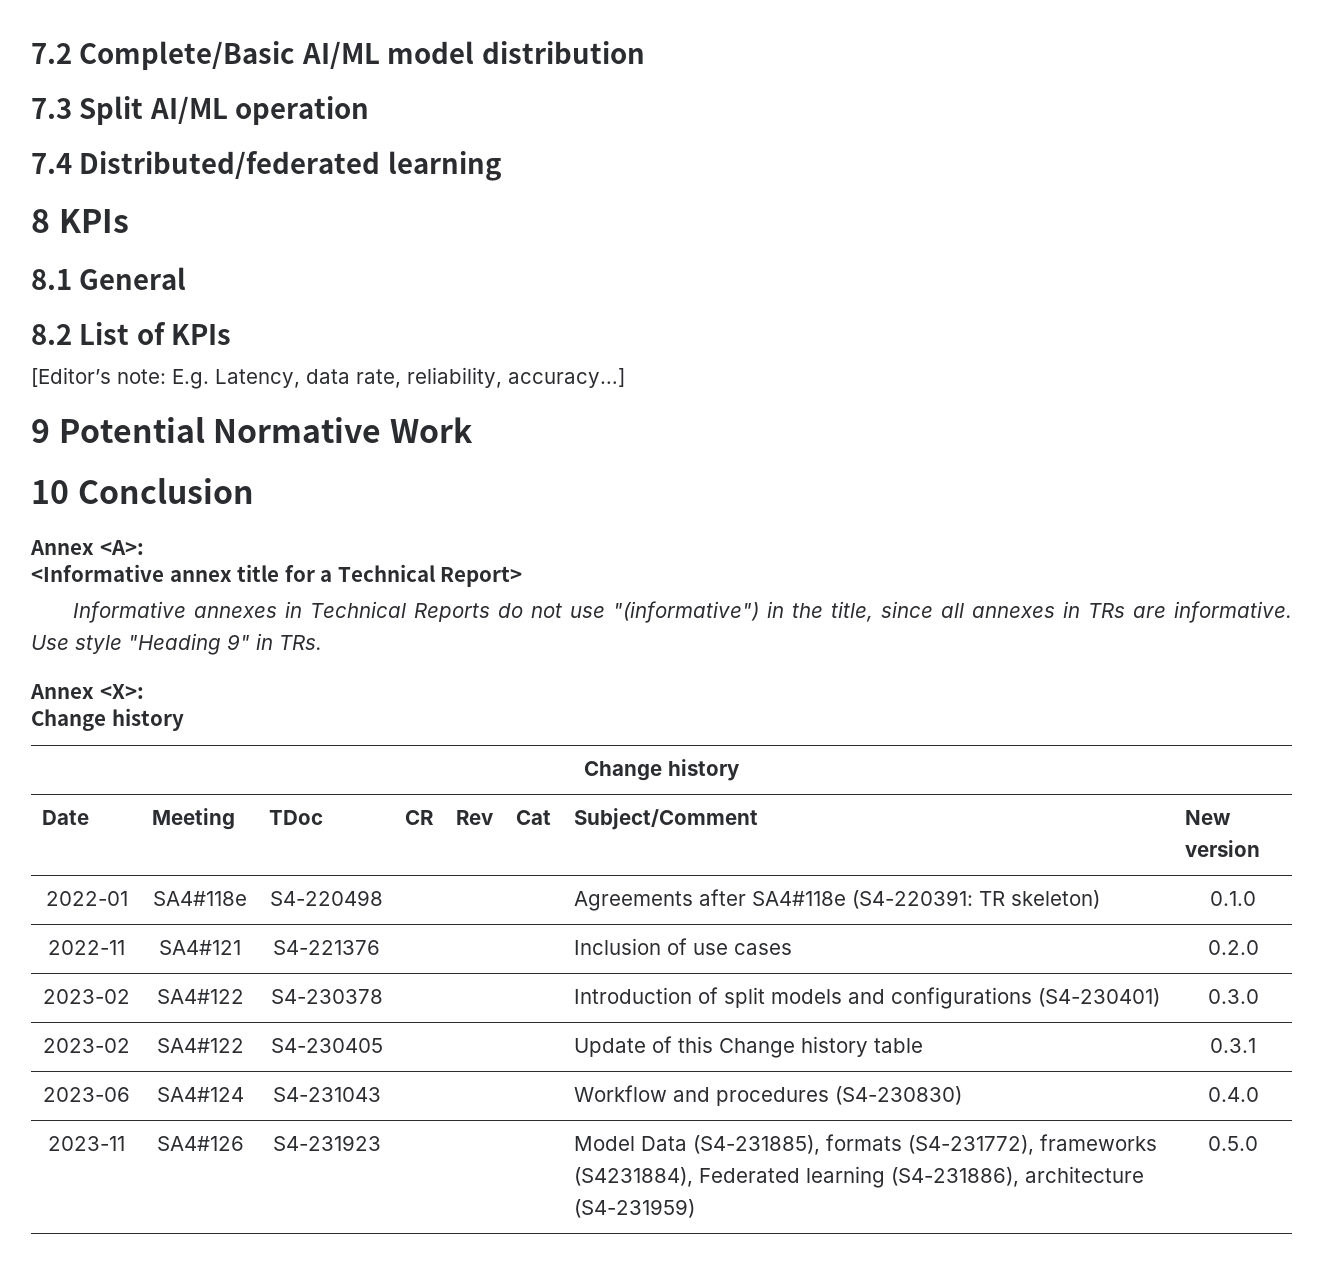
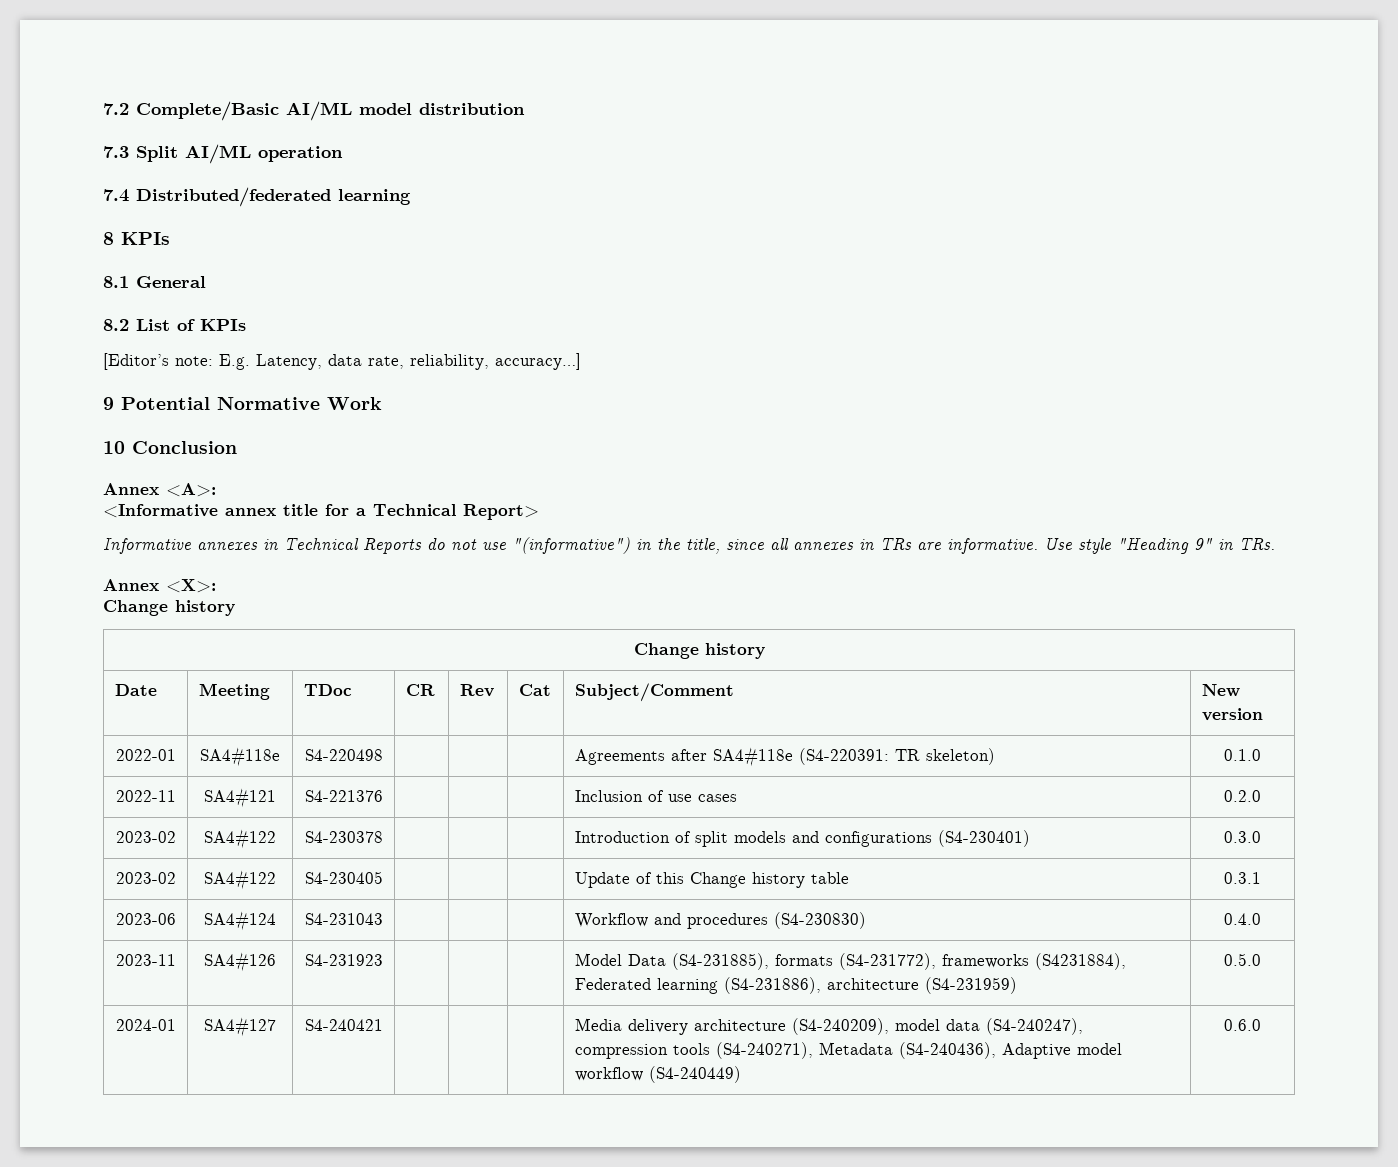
+ 2024-01 | SA4#127 | S4-240421 | | | | Media delivery architecture (S4-240209), model data (S4-240247), compression tools (S4-240271), Metadata (S4-240436), Adaptive model workflow (S4-240449) | 0.6.0

